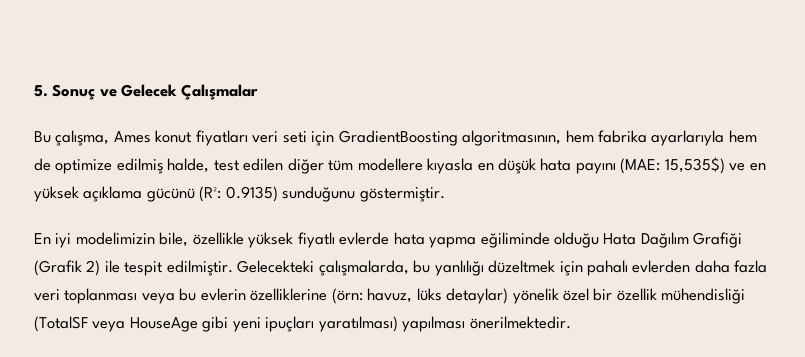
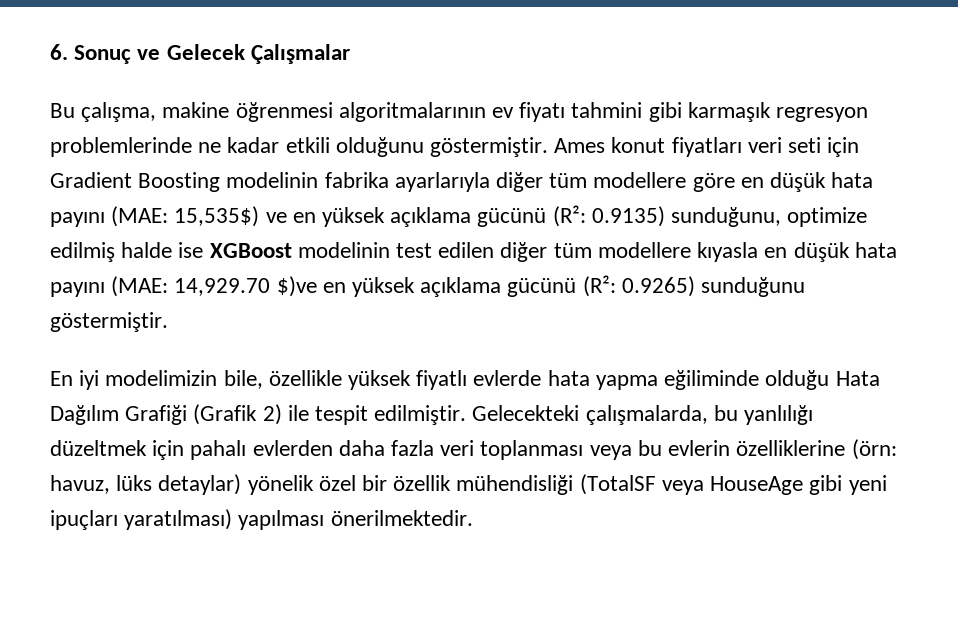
- 5. Sonuç ve Gelecek Çalışmalar
+ 6. Sonuç ve Gelecek Çalışmalar
- Bu çalışma, Ames konut fiyatları veri seti için GradientBoosting algoritmasının, hem fabrika ayarlarıyla hem de optimize edilmiş halde, test edilen diğer tüm modellere kıyasla en düşük hata payını (MAE: 15,535$) ve en yüksek açıklama gücünü (R²: 0.9135) sunduğunu göstermiştir.
+ Bu çalışma, makine öğrenmesi algoritmalarının ev fiyatı tahmini gibi karmaşık regresyon problemlerinde ne kadar etkili olduğunu göstermiştir. Ames konut fiyatları veri seti için Gradient Boosting modelinin fabrika ayarlarıyla diğer tüm modellere göre en düşük hata payını (MAE: 15,535$) ve en yüksek açıklama gücünü (R²: 0.9135) sunduğunu, optimize edilmiş halde ise XGBoost modelinin test edilen diğer tüm modellere kıyasla en düşük hata payını (MAE: 14,929.70 $)ve en yüksek açıklama gücünü (R²: 0.9265) sunduğunu göstermiştir.

